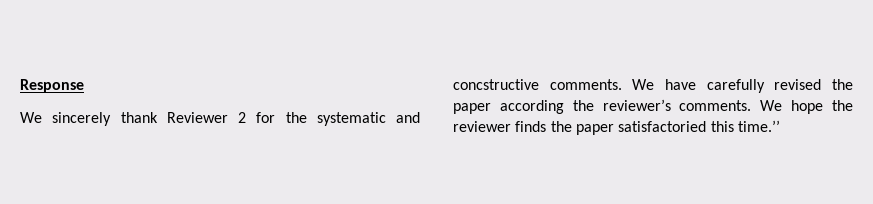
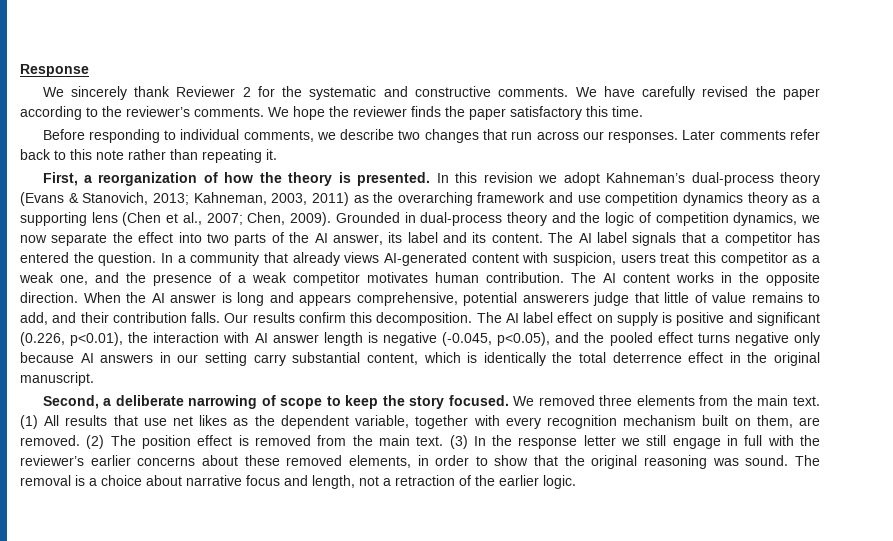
- We sincerely thank Reviewer 2 for the systematic and concstructive comments.
+ We sincerely thank Reviewer 2 for the systematic and constructive comments.
- We have carefully revised the paper according the reviewer’s comments.
+ We have carefully revised the paper according to the reviewer’s comments.
- We hope the reviewer finds the paper satisfactoried this time.’’
+ We hope the reviewer finds the paper satisfactory this time.
+ Before responding to individual comments, we describe two changes that run across our responses. Later comments refer back to this note rather than repeating it.
+ First, a reorganization of how the theory is presented. In this revision we adopt Kahneman’s dual-process theory (Evans & Stanovich, 2013; Kahneman, 2003, 2011) as the overarching framework and use competition dynamics theory as a supporting lens (Chen et al., 2007; Chen, 2009). Grounded in dual-process theory and the logic of competition dynamics, we now separate the effect into two parts of the AI answer, its label and its content. The AI label signals that a competitor has entered the question. In a community that already views AI-generated content with suspicion, users treat this competitor as a weak one, and the presence of a weak competitor motivates human contribution. The AI content works in the opposite direction. When the AI answer is long and appears comprehensive, potential answerers judge that little of value remains to add, and their contribution falls. Our results confirm this decomposition. The AI label effect on supply is positive and significant (0.226, p<0.01), the interaction with AI answer length is negative (-0.045, p<0.05), and the pooled effect turns negative only because AI answers in our setting carry substantial content, which is identically the total deterrence effect in the original manuscript.
+ Second, a deliberate narrowing of scope to keep the story focused. We removed three elements from the main text. (1) All results that use net likes as the dependent variable, together with every recognition mechanism built on them, are removed. (2) The position effect is removed from the main text. (3) In the response letter we still engage in full with the reviewer’s earlier concerns about these removed elements, in order to show that the original reasoning was sound. The removal is a choice about narrative focus and length, not a retraction of the earlier logic.

